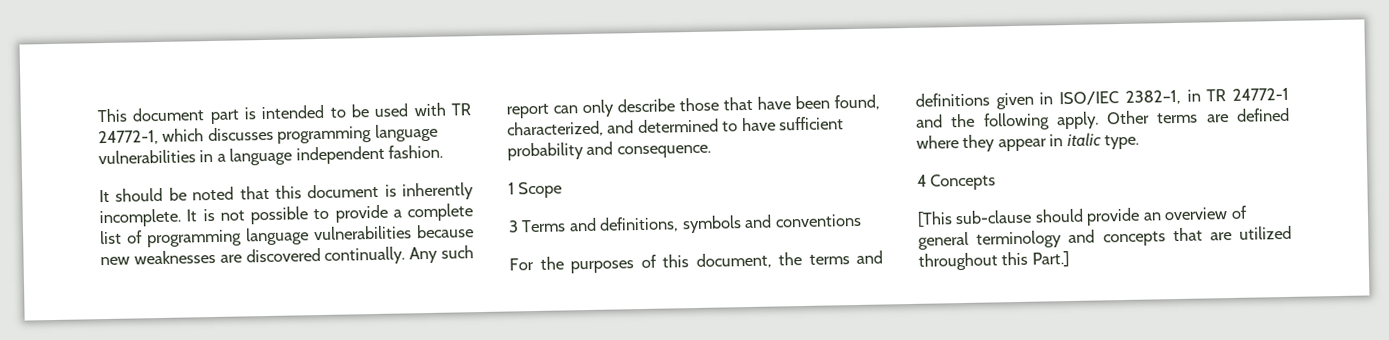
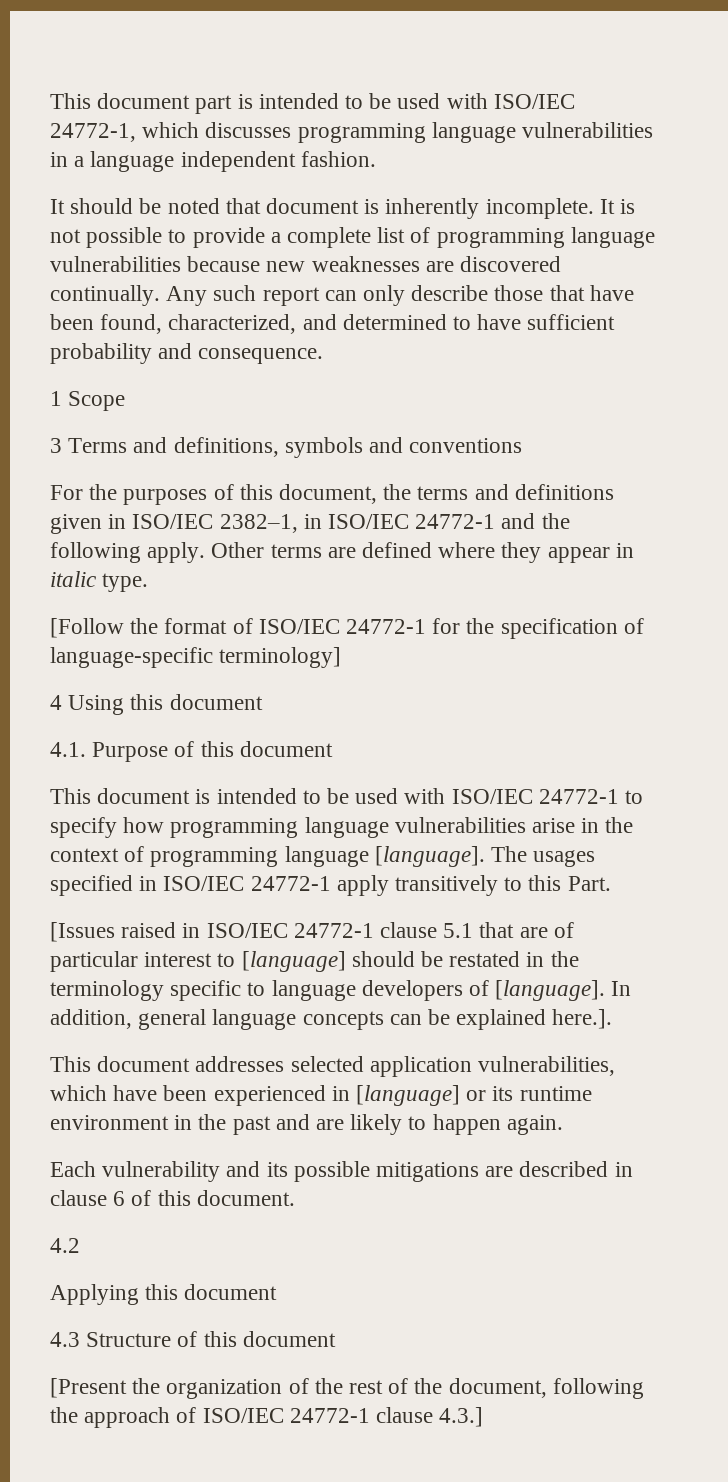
- This document part is intended to be used with TR 24772-1, which discusses programming language vulnerabilities in a language independent fashion.
+ This document part is intended to be used with ISO/IEC 24772-1, which discusses programming language vulnerabilities in a language independent fashion.
- It should be noted that this document is inherently incomplete.
+ It should be noted that document is inherently incomplete.
- For the purposes of this document, the terms and definitions given in ISO/IEC 2382–1, in TR 24772-1 and the following apply.
+ For the purposes of this document, the terms and definitions given in ISO/IEC 2382–1, in ISO/IEC 24772-1 and the following apply.
- 4 Concepts
- [This sub-clause should provide an overview of general terminology and concepts that are utilized throughout this Part.]
+ [Follow the format of ISO/IEC 24772-1 for the specification of language-specific terminology]
+ 4 Using this document
+ 4.1. Purpose of this document
+ This document is intended to be used with ISO/IEC 24772-1 to specify how programming language vulnerabilities arise in the context of programming language [language]. The usages specified in ISO/IEC 24772-1 apply transitively to this Part.
+ [Issues raised in ISO/IEC 24772-1 clause 5.1 that are of particular interest to [language] should be restated in the terminology specific to language developers of [language]. In addition, general language concepts can be explained here.].
+ This document addresses selected application vulnerabilities, which have been experienced in [language] or its runtime environment in the past and are likely to happen again.
+ Each vulnerability and its possible mitigations are described in clause 6 of this document.
+ 4.2
+ Applying this document
+ 4.3 Structure of this document
+ [Present the organization of the rest of the document, following the approach of ISO/IEC 24772-1 clause 4.3.]

